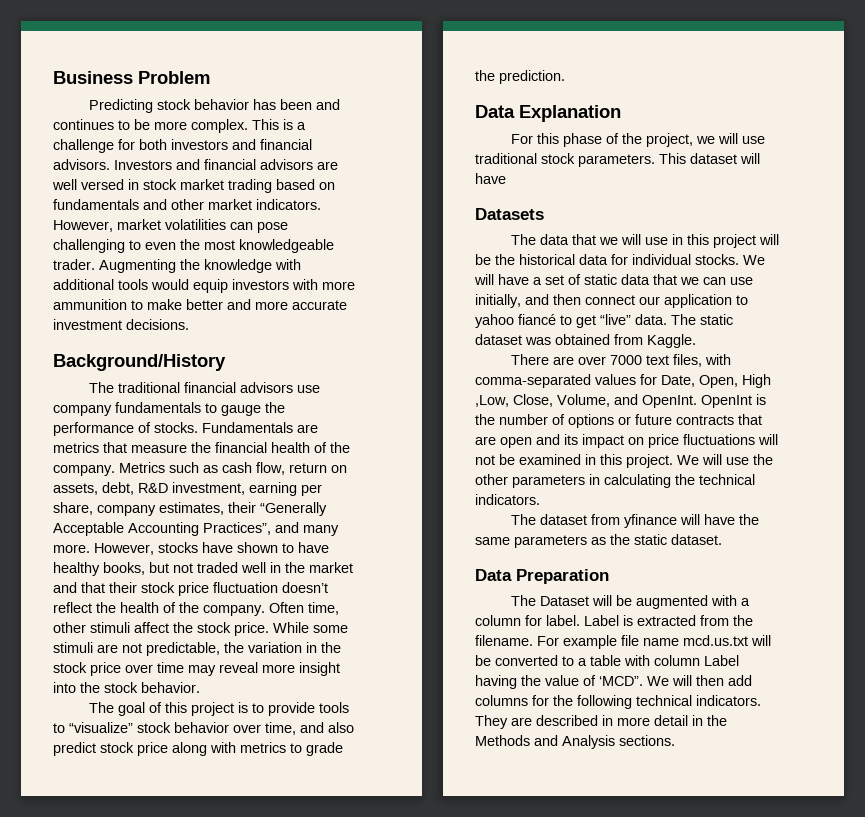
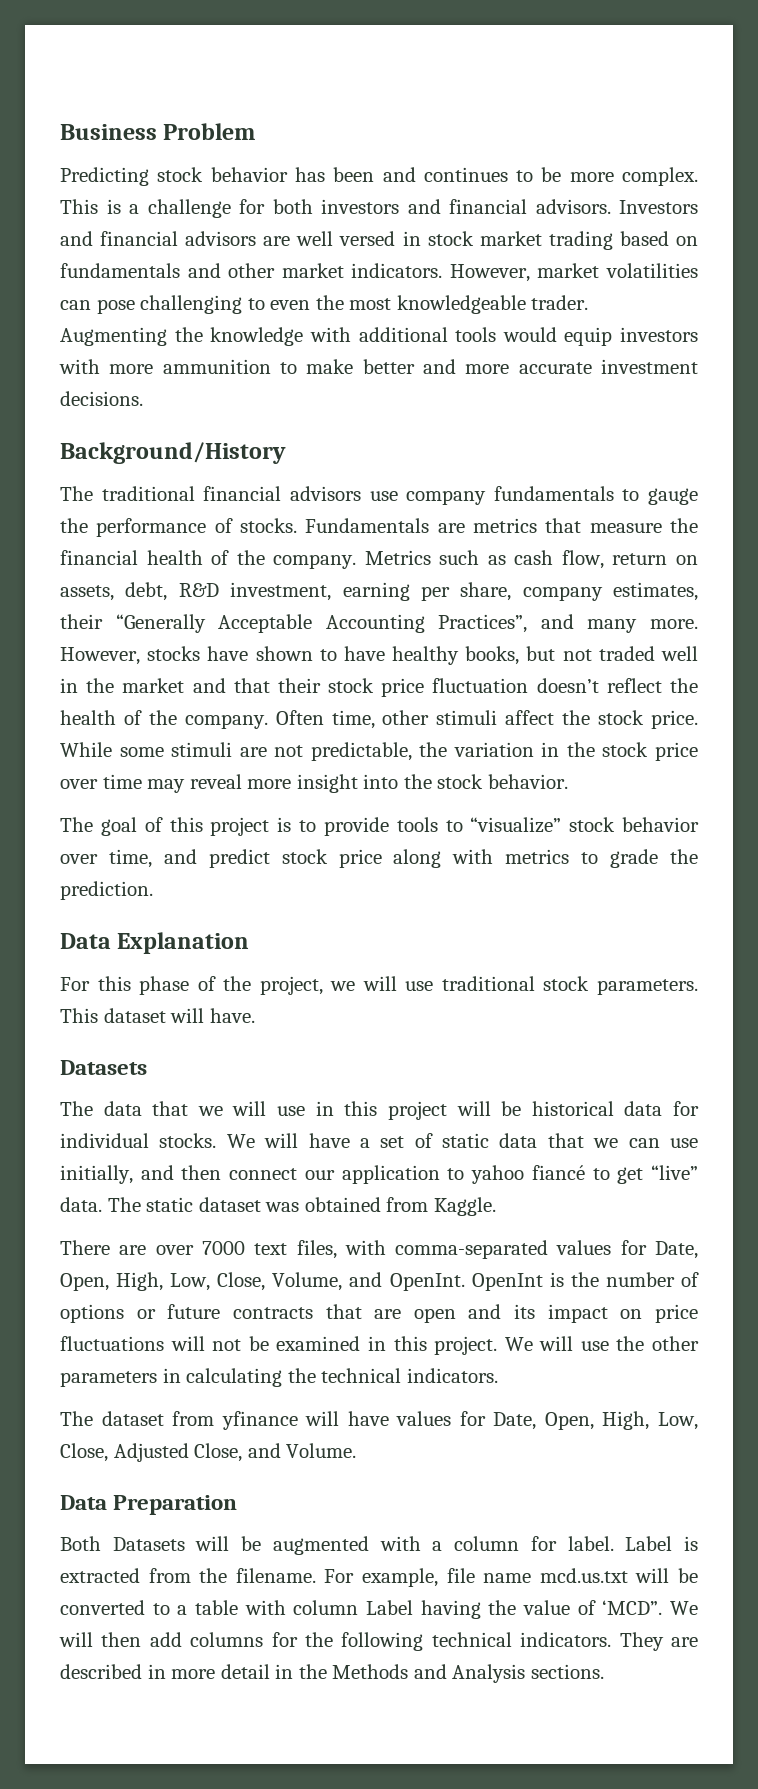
- The goal of this project is to provide tools to “visualize” stock behavior over time, and also predict stock price along with metrics to grade the prediction.
+ The goal of this project is to provide tools to “visualize” stock behavior over time, and predict stock price along with metrics to grade the prediction.
- This dataset will have
+ This dataset will have.
- The data that we will use in this project will be the historical data for individual stocks.
+ The data that we will use in this project will be historical data for individual stocks.
- There are over 7000 text files, with comma-separated values for Date, Open, High ,Low, Close, Volume, and OpenInt.
+ There are over 7000 text files, with comma-separated values for Date, Open, High, Low, Close, Volume, and OpenInt.
- The dataset from yfinance will have the same parameters as the static dataset.
+ The dataset from yfinance will have values for Date, Open, High, Low, Close, Adjusted Close, and Volume.
- The Dataset will be augmented with a column for label.
+ Both Datasets will be augmented with a column for label.
- For example file name mcd.us.txt will be converted to a table with column Label having the value of ‘MCD”.
+ For example, file name mcd.us.txt will be converted to a table with column Label having the value of ‘MCD”.

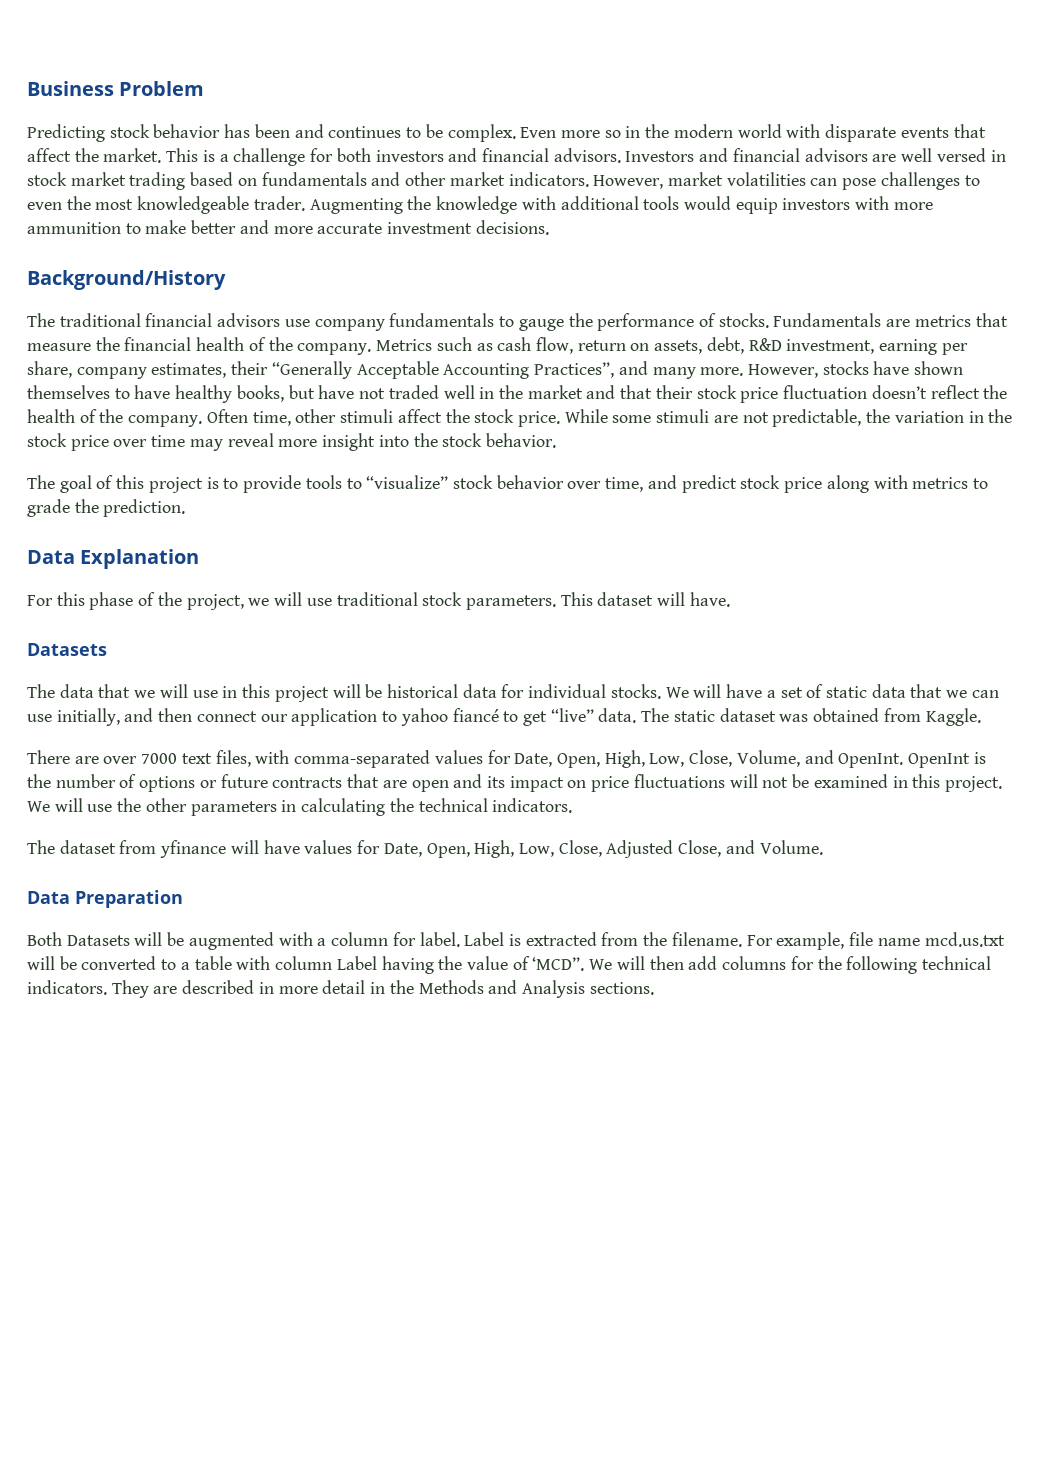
- Predicting stock behavior has been and continues to be more complex.
+ Predicting stock behavior has been and continues to be complex. Even more so in the modern world with disparate events that affect the market.
- However, market volatilities can pose challenging to even the most knowledgeable trader.
+ However, market volatilities can pose challenges to even the most knowledgeable trader.
- However, stocks have shown to have healthy books, but not traded well in the market and that their stock price fluctuation doesn’t reflect the health of the company.
+ However, stocks have shown themselves to have healthy books, but have not traded well in the market and that their stock price fluctuation doesn’t reflect the health of the company.

